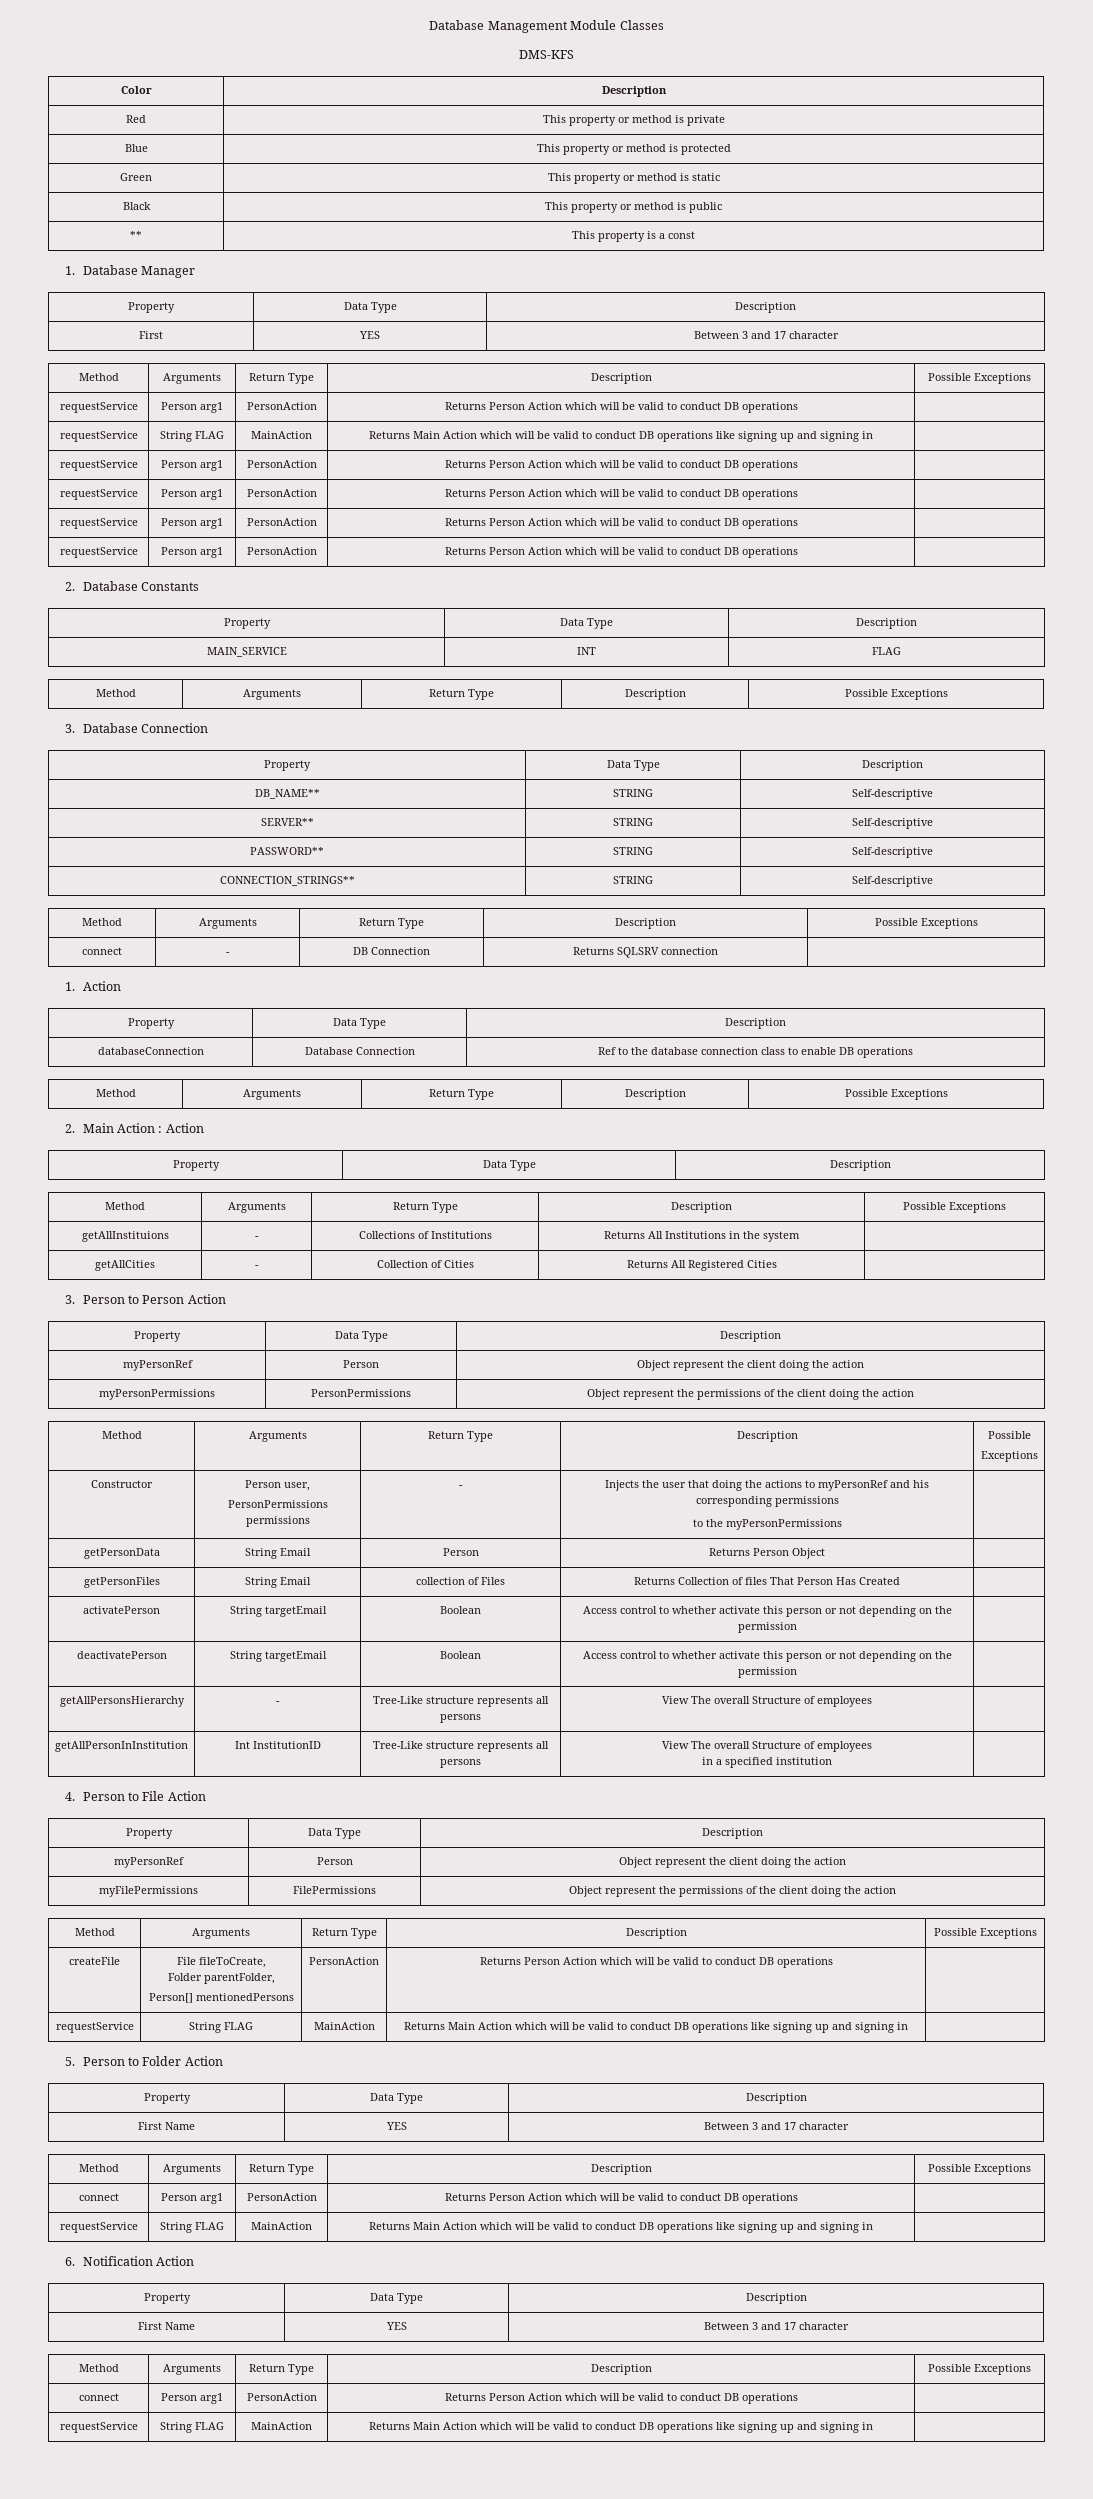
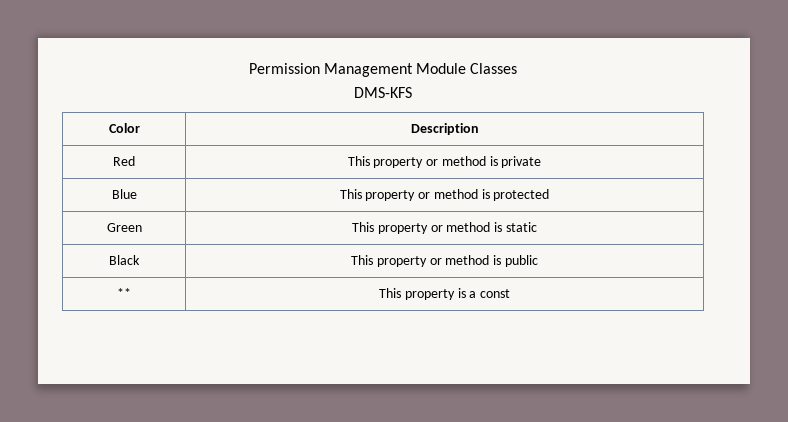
- Database Management Module Classes
+ Permission Management Module Classes
- 1. Database Manager
- Property | Data Type | Description
- First | YES | Between 3 and 17 character
- Method | Arguments | Return Type | Description | Possible Exceptions
- requestService | Person arg1 | PersonAction | Returns Person Action which will be valid to conduct DB operations |
- requestService | String FLAG | MainAction | Returns Main Action which will be valid to conduct DB operations like signing up and signing in |
- requestService | Person arg1 | PersonAction | Returns Person Action which will be valid to conduct DB operations |
- requestService | Person arg1 | PersonAction | Returns Person Action which will be valid to conduct DB operations |
- requestService | Person arg1 | PersonAction | Returns Person Action which will be valid to conduct DB operations |
- requestService | Person arg1 | PersonAction | Returns Person Action which will be valid to conduct DB operations |
- 2. Database Constants
- Property | Data Type | Description
- MAIN_SERVICE | INT | FLAG
- Method | Arguments | Return Type | Description | Possible Exceptions
- 3. Database Connection
- Property | Data Type | Description
- DB_NAME** | STRING | Self-descriptive
- SERVER** | STRING | Self-descriptive
- PASSWORD** | STRING | Self-descriptive
- CONNECTION_STRINGS** | STRING | Self-descriptive
- Method | Arguments | Return Type | Description | Possible Exceptions
- connect | - | DB Connection | Returns SQLSRV connection |
- 1. Action
- Property | Data Type | Description
- databaseConnection | Database Connection | Ref to the database connection class to enable DB operations
- Method | Arguments | Return Type | Description | Possible Exceptions
- 2. Main Action : Action
- Property | Data Type | Description
- Method | Arguments | Return Type | Description | Possible Exceptions
- getAllInstituions | - | Collections of Institutions | Returns All Institutions in the system |
- getAllCities | - | Collection of Cities | Returns All Registered Cities |
- 3. Person to Person Action
- Property | Data Type | Description
- myPersonRef | Person | Object represent the client doing the action
- myPersonPermissions | PersonPermissions | Object represent the permissions of the client doing the action
- Method | Arguments | Return Type | Description | Possible
- Exceptions
- Constructor | Person user,
- PersonPermissions permissions | - | Injects the user that doing the actions to myPersonRef and his corresponding permissions
- to the myPersonPermissions |
- getPersonData | String Email | Person | Returns Person Object |
- getPersonFiles | String Email | collection of Files | Returns Collection of files That Person Has Created |
- activatePerson | String targetEmail | Boolean | Access control to whether activate this person or not depending on the permission |
- deactivatePerson | String targetEmail | Boolean | Access control to whether activate this person or not depending on the permission |
- getAllPersonsHierarchy | - | Tree-Like structure represents all persons | View The overall Structure of employees |
- getAllPersonInInstitution | Int InstitutionID | Tree-Like structure represents all persons | View The overall Structure of employees
- in a specified institution |
- 4. Person to File Action
- Property | Data Type | Description
- myPersonRef | Person | Object represent the client doing the action
- myFilePermissions | FilePermissions | Object represent the permissions of the client doing the action
- Method | Arguments | Return Type | Description | Possible Exceptions
- createFile | File fileToCreate,
- Folder parentFolder,
- Person[] mentionedPersons | PersonAction | Returns Person Action which will be valid to conduct DB operations |
- requestService | String FLAG | MainAction | Returns Main Action which will be valid to conduct DB operations like signing up and signing in |
- 5. Person to Folder Action
- Property | Data Type | Description
- First Name | YES | Between 3 and 17 character
- Method | Arguments | Return Type | Description | Possible Exceptions
- connect | Person arg1 | PersonAction | Returns Person Action which will be valid to conduct DB operations |
- requestService | String FLAG | MainAction | Returns Main Action which will be valid to conduct DB operations like signing up and signing in |
- 6. Notification Action
- Property | Data Type | Description
- First Name | YES | Between 3 and 17 character
- Method | Arguments | Return Type | Description | Possible Exceptions
- connect | Person arg1 | PersonAction | Returns Person Action which will be valid to conduct DB operations |
- requestService | String FLAG | MainAction | Returns Main Action which will be valid to conduct DB operations like signing up and signing in |

